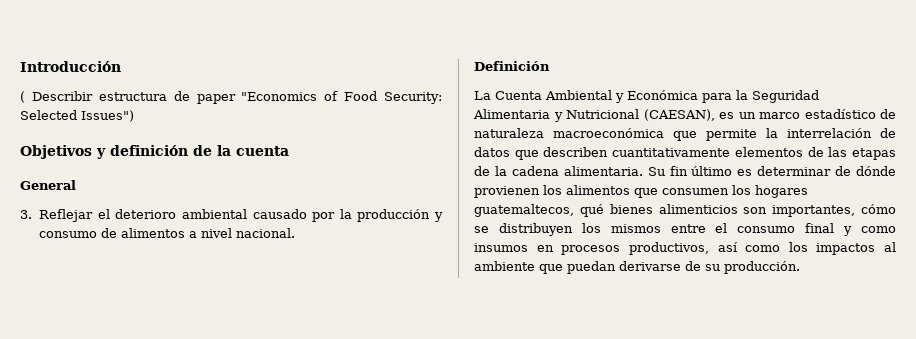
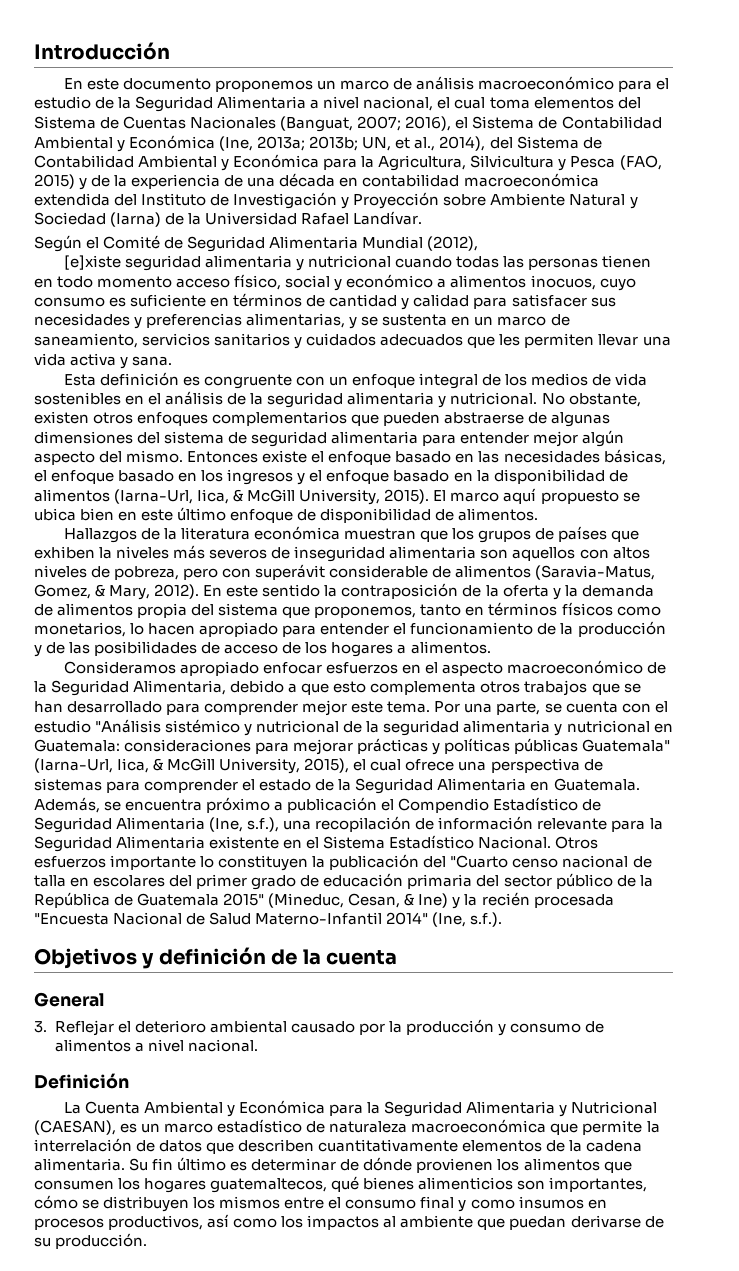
- ( Describir estructura de paper "Economics of Food Security: Selected Issues")
+ En este documento proponemos un marco de análisis macroeconómico para el estudio de la Seguridad Alimentaria a nivel nacional, el cual toma elementos del Sistema de Cuentas Nacionales (Banguat, 2007; 2016), el Sistema de Contabilidad Ambiental y Económica (Ine, 2013a; 2013b; UN, et al., 2014), del Sistema de Contabilidad Ambiental y Económica para la Agricultura, Silvicultura y Pesca (FAO, 2015) y de la experiencia de una década en contabilidad macroeconómica extendida del Instituto de Investigación y Proyección sobre Ambiente Natural y Sociedad (Iarna) de la Universidad Rafael Landívar.
+ Según el Comité de Seguridad Alimentaria Mundial (2012),
+ [e]xiste seguridad alimentaria y nutricional cuando todas las personas tienen en todo momento acceso físico, social y económico a alimentos inocuos, cuyo consumo es suficiente en términos de cantidad y calidad para satisfacer sus necesidades y preferencias alimentarias, y se sustenta en un marco de saneamiento, servicios sanitarios y cuidados adecuados que les permiten llevar una vida activa y sana.
+ Esta definición es congruente con un enfoque integral de los medios de vida sostenibles en el análisis de la seguridad alimentaria y nutricional. No obstante, existen otros enfoques complementarios que pueden abstraerse de algunas dimensiones del sistema de seguridad alimentaria para entender mejor algún aspecto del mismo. Entonces existe el enfoque basado en las necesidades básicas, el enfoque basado en los ingresos y el enfoque basado en la disponibilidad de alimentos (Iarna-Url, Iica, & McGill University, 2015). El marco aquí propuesto se ubica bien en este último enfoque de disponibilidad de alimentos.
+ Hallazgos de la literatura económica muestran que los grupos de países que exhiben la niveles más severos de inseguridad alimentaria son aquellos con altos niveles de pobreza, pero con superávit considerable de alimentos (Saravia-Matus, Gomez, & Mary, 2012). En este sentido la contraposición de la oferta y la demanda de alimentos propia del sistema que proponemos, tanto en términos físicos como monetarios, lo hacen apropiado para entender el funcionamiento de la producción y de las posibilidades de acceso de los hogares a alimentos.
+ Consideramos apropiado enfocar esfuerzos en el aspecto macroeconómico de la Seguridad Alimentaria, debido a que esto complementa otros trabajos que se han desarrollado para comprender mejor este tema. Por una parte, se cuenta con el estudio "Análisis sistémico y nutricional de la seguridad alimentaria y nutricional en Guatemala: consideraciones para mejorar prácticas y políticas públicas Guatemala" (Iarna-Url, Iica, & McGill University, 2015), el cual ofrece una perspectiva de sistemas para comprender el estado de la Seguridad Alimentaria en Guatemala. Además, se encuentra próximo a publicación el Compendio Estadístico de Seguridad Alimentaria (Ine, s.f.), una recopilación de información relevante para la Seguridad Alimentaria existente en el Sistema Estadístico Nacional. Otros esfuerzos importante lo constituyen la publicación del "Cuarto censo nacional de talla en escolares del primer grado de educación primaria del sector público de la República de Guatemala 2015" (Mineduc, Cesan, & Ine) y la recién procesada "Encuesta Nacional de Salud Materno-Infantil 2014" (Ine, s.f.).
- La Cuenta Ambiental y Económica para la Seguridad Alimentaria y Nutricional (CAESAN), es un marco estadístico de naturaleza macroeconómica que permite la interrelación de datos que describen cuantitativamente elementos de las etapas de la cadena alimentaria.
+ La Cuenta Ambiental y Económica para la Seguridad Alimentaria y Nutricional (CAESAN), es un marco estadístico de naturaleza macroeconómica que permite la interrelación de datos que describen cuantitativamente elementos de la cadena alimentaria.

